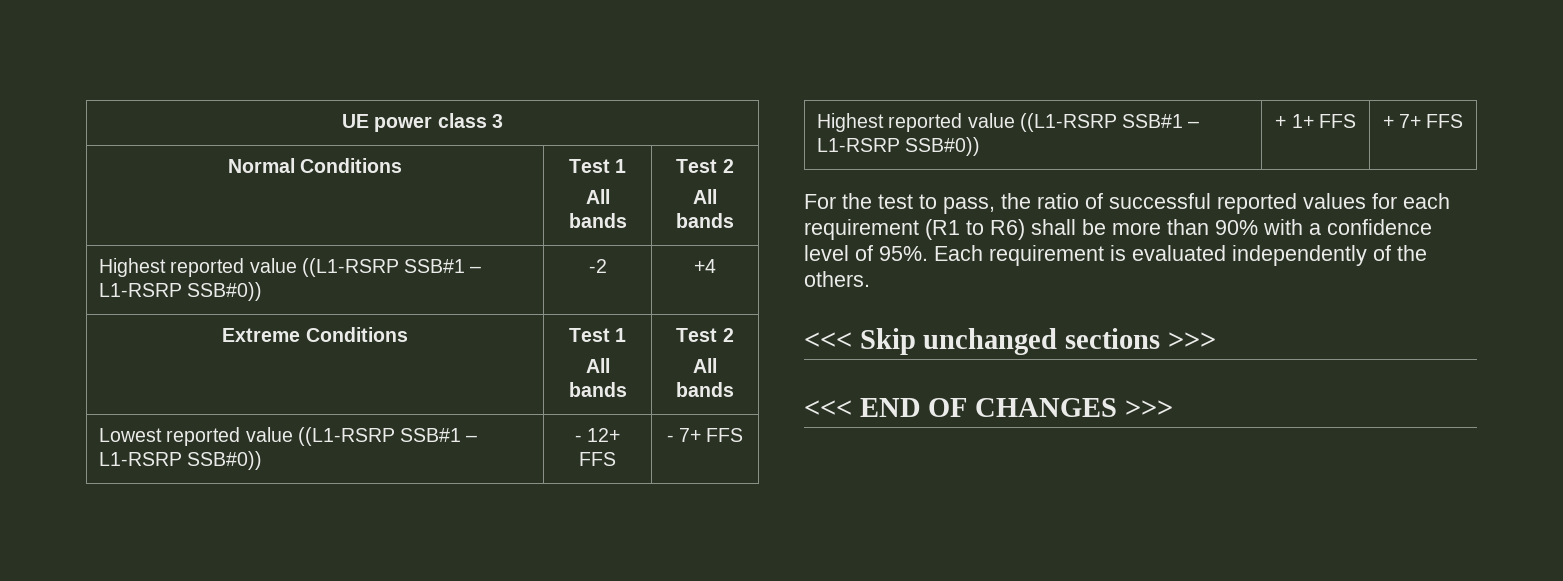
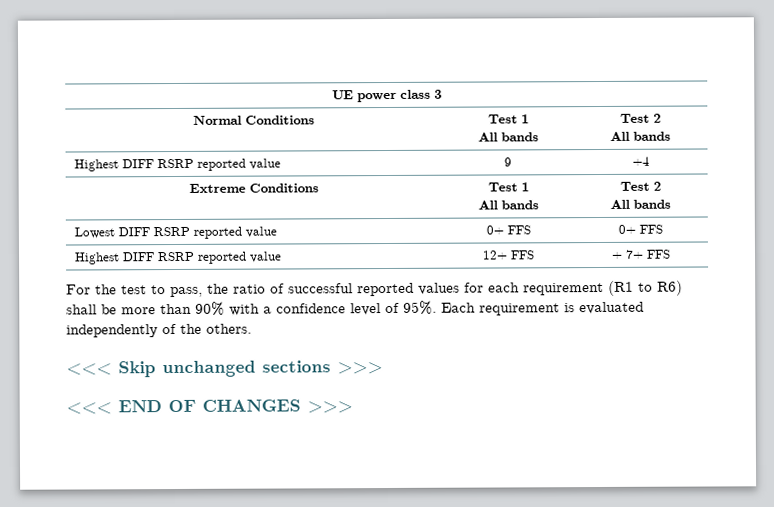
- Highest reported value ((L1-RSRP SSB#1 – L1-RSRP SSB#0)) | -2 | +4
+ Highest DIFF RSRP reported value | 9 | +4
- Lowest reported value ((L1-RSRP SSB#1 – L1-RSRP SSB#0)) | - 12+ FFS | - 7+ FFS
+ Lowest DIFF RSRP reported value | 0+ FFS | 0+ FFS
- Highest reported value ((L1-RSRP SSB#1 – L1-RSRP SSB#0)) | + 1+ FFS | + 7+ FFS
+ Highest DIFF RSRP reported value | 12+ FFS | + 7+ FFS

